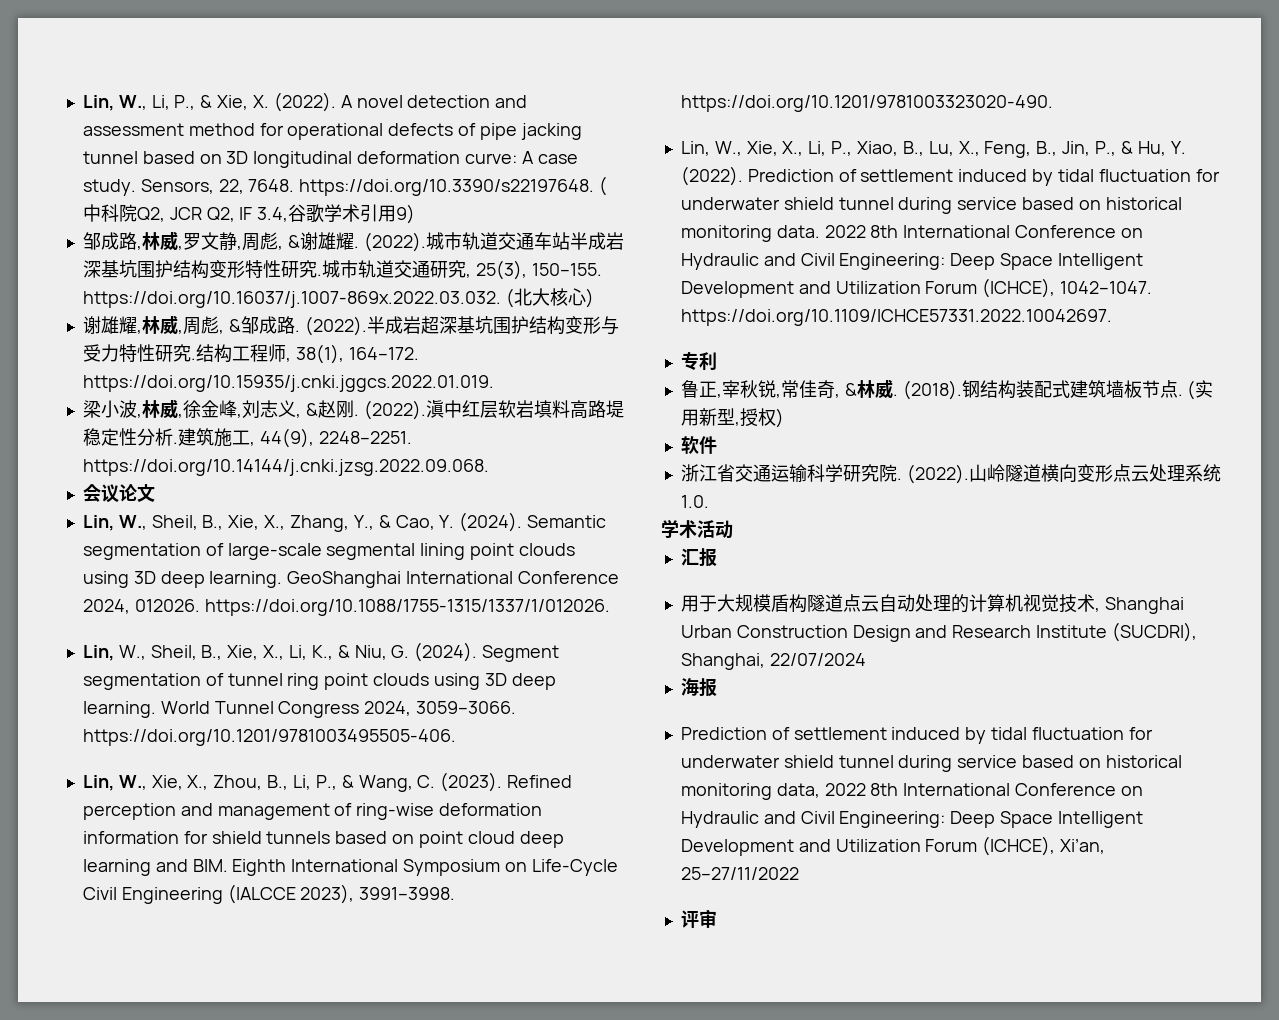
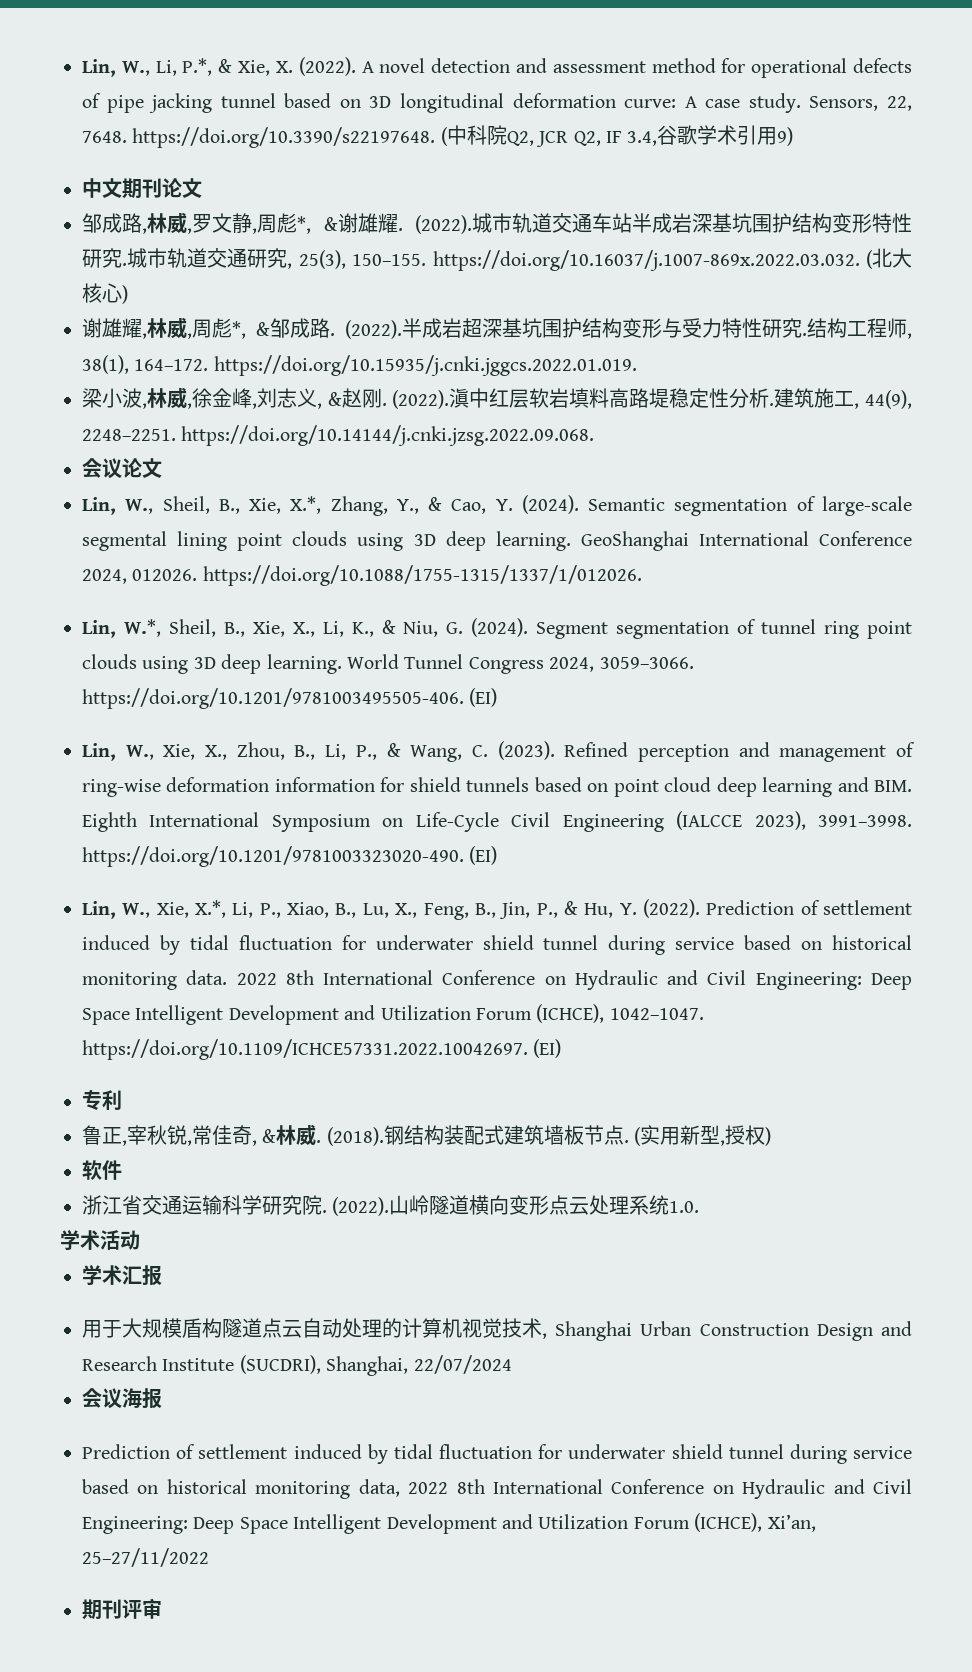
- Lin, W., Li, P., & Xie, X. (2022).
+ Lin, W., Li, P.*, & Xie, X. (2022).
+ 中文期刊论文
- 邹成路,林威,罗文静,周彪, &谢雄耀.
+ 邹成路,林威,罗文静,周彪*, &谢雄耀.
- 谢雄耀,林威,周彪, &邹成路.
+ 谢雄耀,林威,周彪*, &邹成路.
- Lin, W., Sheil, B., Xie, X., Zhang, Y., & Cao, Y. (2024).
+ Lin, W., Sheil, B., Xie, X.*, Zhang, Y., & Cao, Y. (2024).
- Lin, W., Sheil, B., Xie, X., Li, K., & Niu, G. (2024).
+ Lin, W.*, Sheil, B., Xie, X., Li, K., & Niu, G. (2024).
- World Tunnel Congress 2024, 3059–3066. https://doi.org/10.1201/9781003495505-406.
+ World Tunnel Congress 2024, 3059–3066. https://doi.org/10.1201/9781003495505-406. (EI)
- Refined perception and management of ring-wise deformation information for shield tunnels based on point cloud deep learning and BIM. Eighth International Symposium on Life-Cycle Civil Engineering (IALCCE 2023), 3991–3998. https://doi.org/10.1201/9781003323020-490.
- Lin, W., Xie, X., Li, P., Xiao, B., Lu, X., Feng, B., Jin, P., & Hu, Y. (2022).
+ Refined perception and management of ring-wise deformation information for shield tunnels based on point cloud deep learning and BIM. Eighth International Symposium on Life-Cycle Civil Engineering (IALCCE 2023), 3991–3998. https://doi.org/10.1201/9781003323020-490. (EI)
+ Lin, W., Xie, X.*, Li, P., Xiao, B., Lu, X., Feng, B., Jin, P., & Hu, Y. (2022).
- 2022 8th International Conference on Hydraulic and Civil Engineering: Deep Space Intelligent Development and Utilization Forum (ICHCE), 1042–1047. https://doi.org/10.1109/ICHCE57331.2022.10042697.
+ 2022 8th International Conference on Hydraulic and Civil Engineering: Deep Space Intelligent Development and Utilization Forum (ICHCE), 1042–1047. https://doi.org/10.1109/ICHCE57331.2022.10042697. (EI)
- 汇报
+ 学术汇报
- 海报
+ 会议海报
- 评审
+ 期刊评审

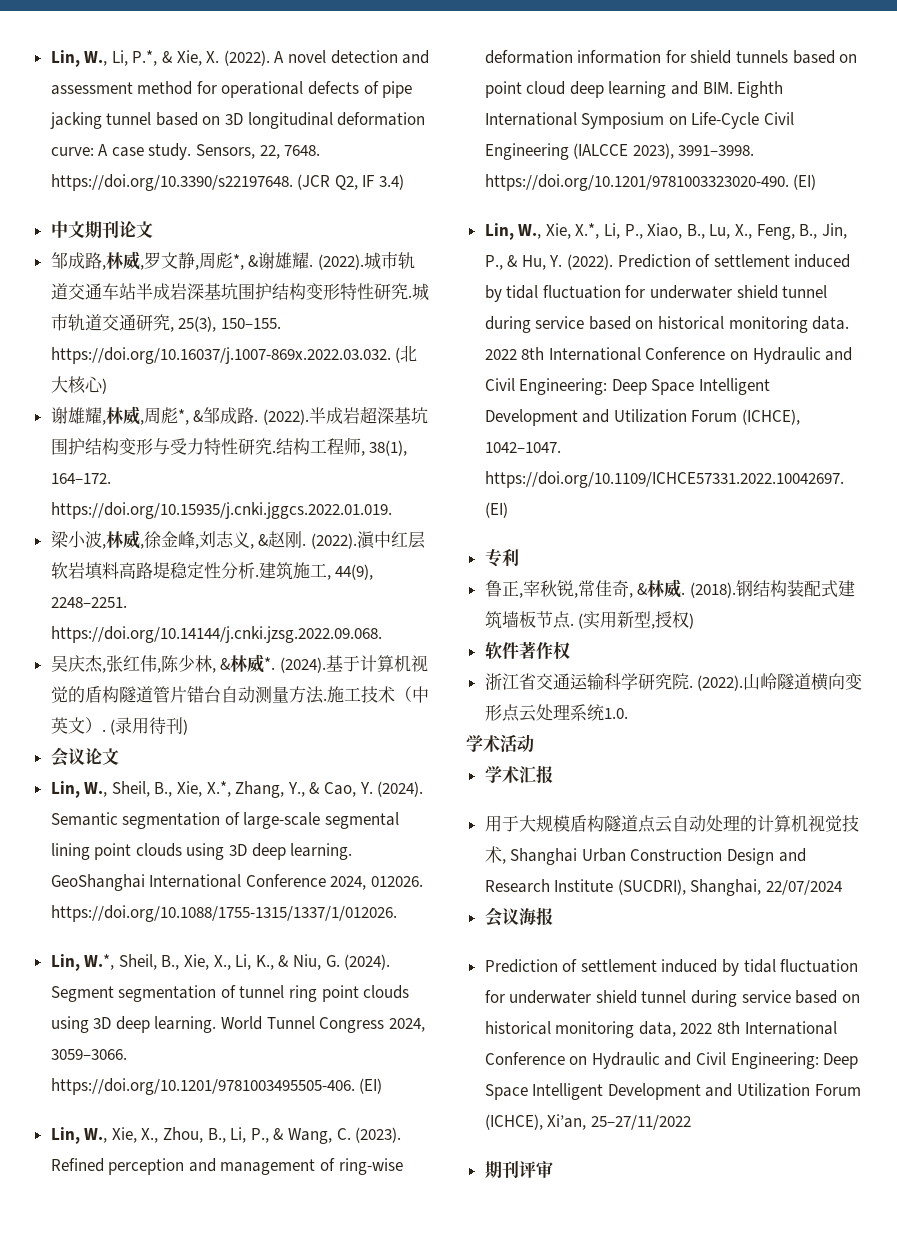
- Sensors, 22, 7648. https://doi.org/10.3390/s22197648. (中科院Q2, JCR Q2, IF 3.4,谷歌学术引用9)
+ Sensors, 22, 7648. https://doi.org/10.3390/s22197648. (JCR Q2, IF 3.4)
+ 吴庆杰,张红伟,陈少林, &林威*. (2024).基于计算机视觉的盾构隧道管片错台自动测量方法.施工技术（中英文）. (录用待刊)
- 软件
+ 软件著作权

